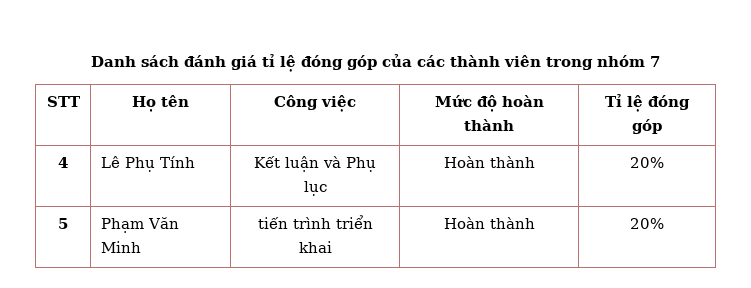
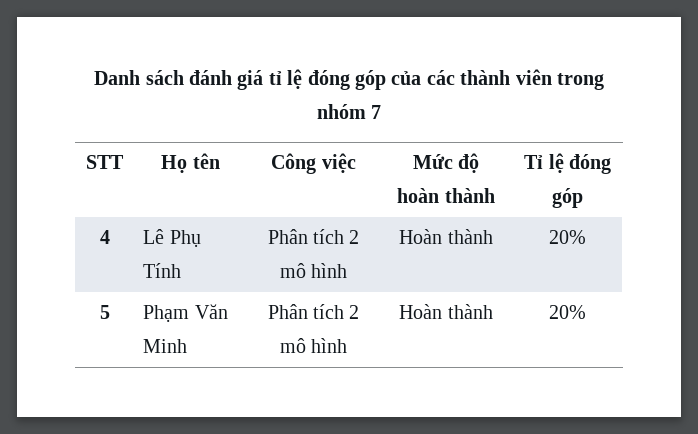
- 4 | Lê Phụ Tính | Kết luận và Phụ lục | Hoàn thành | 20%
+ 4 | Lê Phụ Tính | Phân tích 2 mô hình | Hoàn thành | 20%
- 5 | Phạm Văn Minh | tiến trình triển khai | Hoàn thành | 20%
+ 5 | Phạm Văn Minh | Phân tích 2 mô hình | Hoàn thành | 20%

